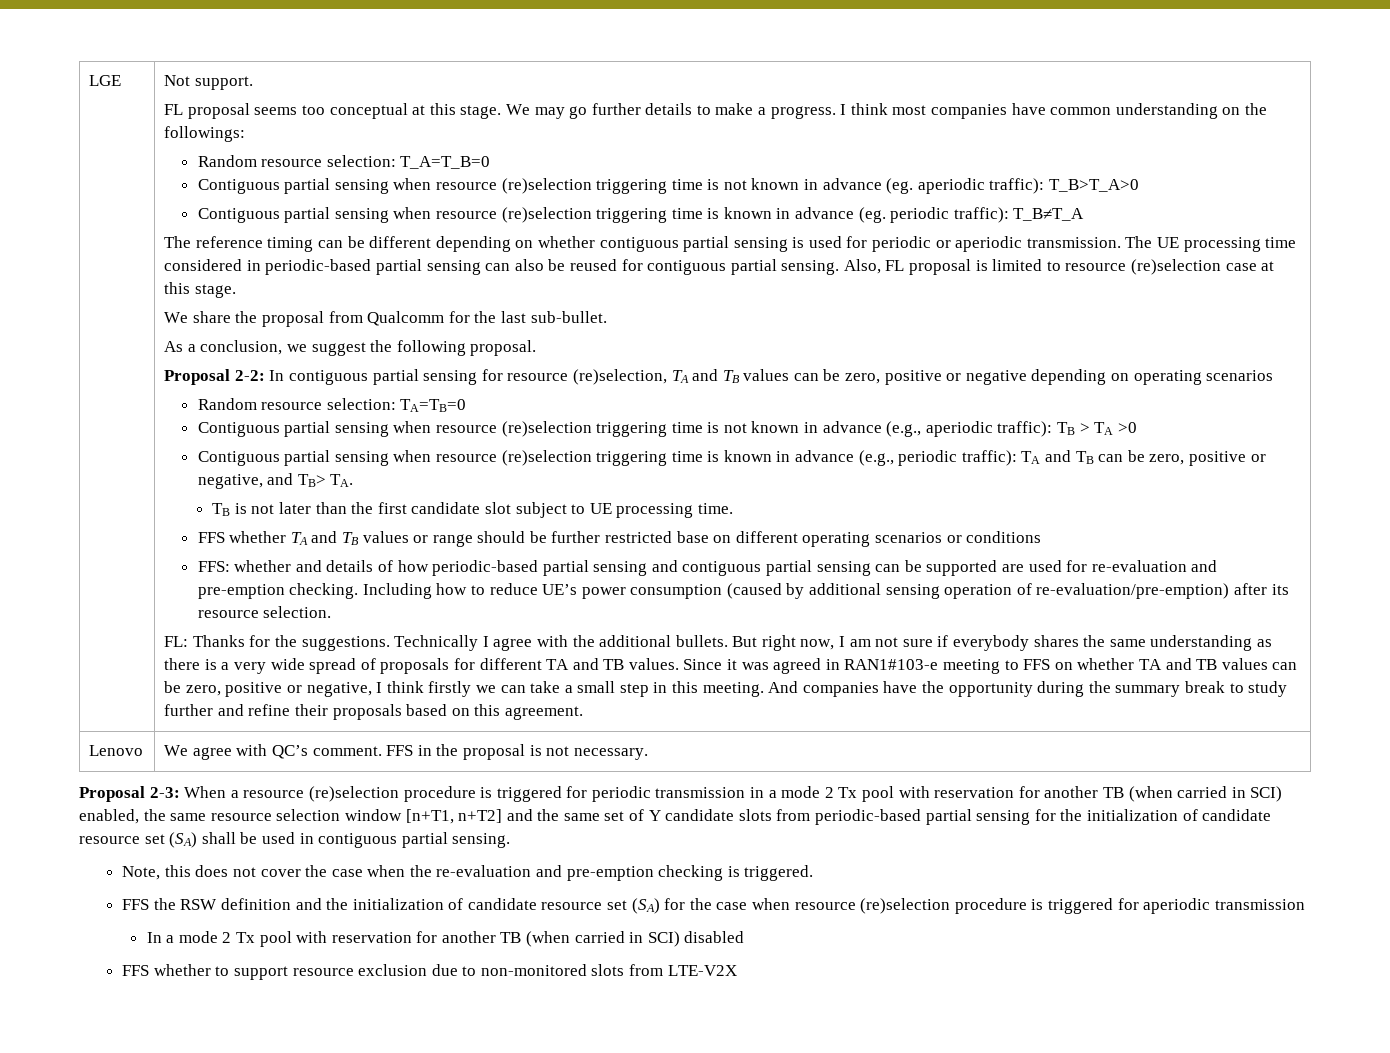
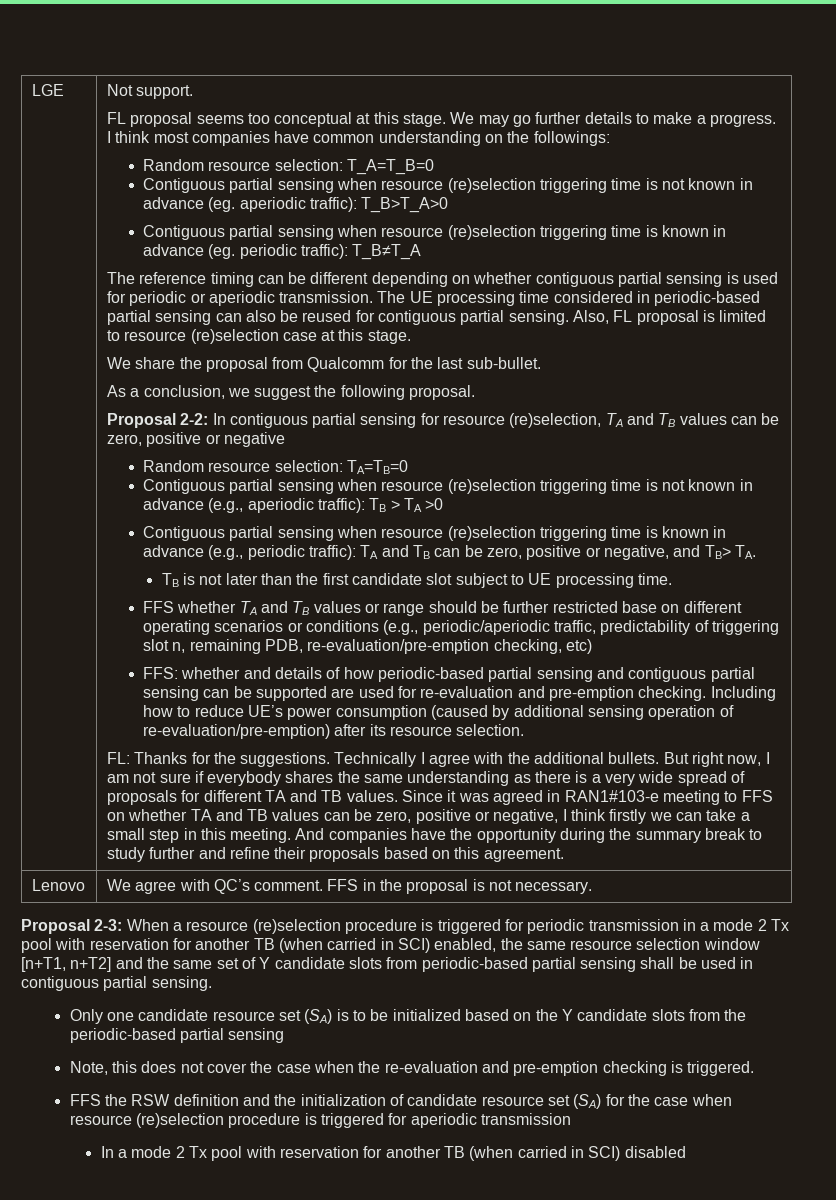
- Proposal 2-2: In contiguous partial sensing for resource (re)selection, TA and TB values can be zero, positive or negative depending on operating scenarios
+ Proposal 2-2: In contiguous partial sensing for resource (re)selection, TA and TB values can be zero, positive or negative
- FFS whether TA and TB values or range should be further restricted base on different operating scenarios or conditions
+ FFS whether TA and TB values or range should be further restricted base on different operating scenarios or conditions (e.g., periodic/aperiodic traffic, predictability of triggering slot n, remaining PDB, re-evaluation/pre-emption checking, etc)
- Proposal 2-3: When a resource (re)selection procedure is triggered for periodic transmission in a mode 2 Tx pool with reservation for another TB (when carried in SCI) enabled, the same resource selection window [n+T1, n+T2] and the same set of Y candidate slots from periodic-based partial sensing for the initialization of candidate resource set (SA) shall be used in contiguous partial sensing.
+ Proposal 2-3: When a resource (re)selection procedure is triggered for periodic transmission in a mode 2 Tx pool with reservation for another TB (when carried in SCI) enabled, the same resource selection window [n+T1, n+T2] and the same set of Y candidate slots from periodic-based partial sensing shall be used in contiguous partial sensing.
+ Only one candidate resource set (SA) is to be initialized based on the Y candidate slots from the periodic-based partial sensing
- FFS whether to support resource exclusion due to non-monitored slots from LTE-V2X

